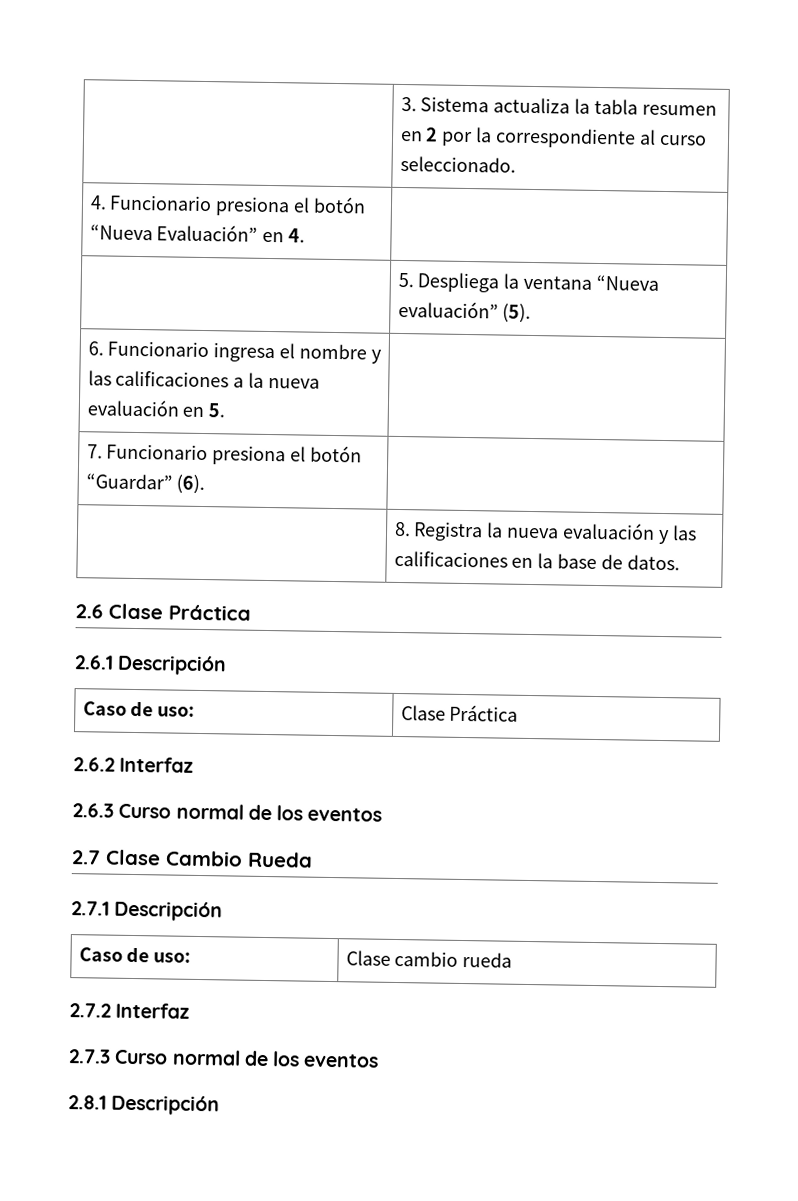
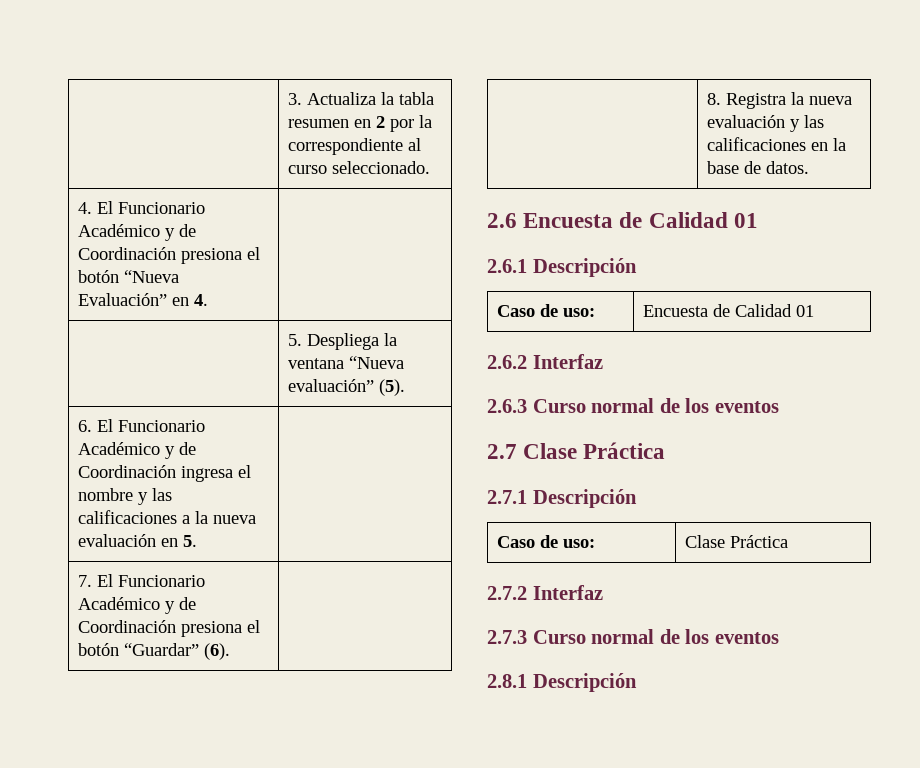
- | 3. Sistema actualiza la tabla resumen en 2 por la correspondiente al curso seleccionado.
+ | 3. Actualiza la tabla resumen en 2 por la correspondiente al curso seleccionado.
- 4. Funcionario presiona el botón “Nueva Evaluación” en 4. |
+ 4. El Funcionario Académico y de Coordinación presiona el botón “Nueva Evaluación” en 4. |
- 6. Funcionario ingresa el nombre y las calificaciones a la nueva evaluación en 5. |
+ 6. El Funcionario Académico y de Coordinación ingresa el nombre y las calificaciones a la nueva evaluación en 5. |
- 7. Funcionario presiona el botón “Guardar” (6). |
+ 7. El Funcionario Académico y de Coordinación presiona el botón “Guardar” (6). |
- 2.6 Clase Práctica
+ 2.6 Encuesta de Calidad 01
- Caso de uso: | Clase Práctica
+ Caso de uso: | Encuesta de Calidad 01
- 2.7 Clase Cambio Rueda
+ 2.7 Clase Práctica
- Caso de uso: | Clase cambio rueda
+ Caso de uso: | Clase Práctica

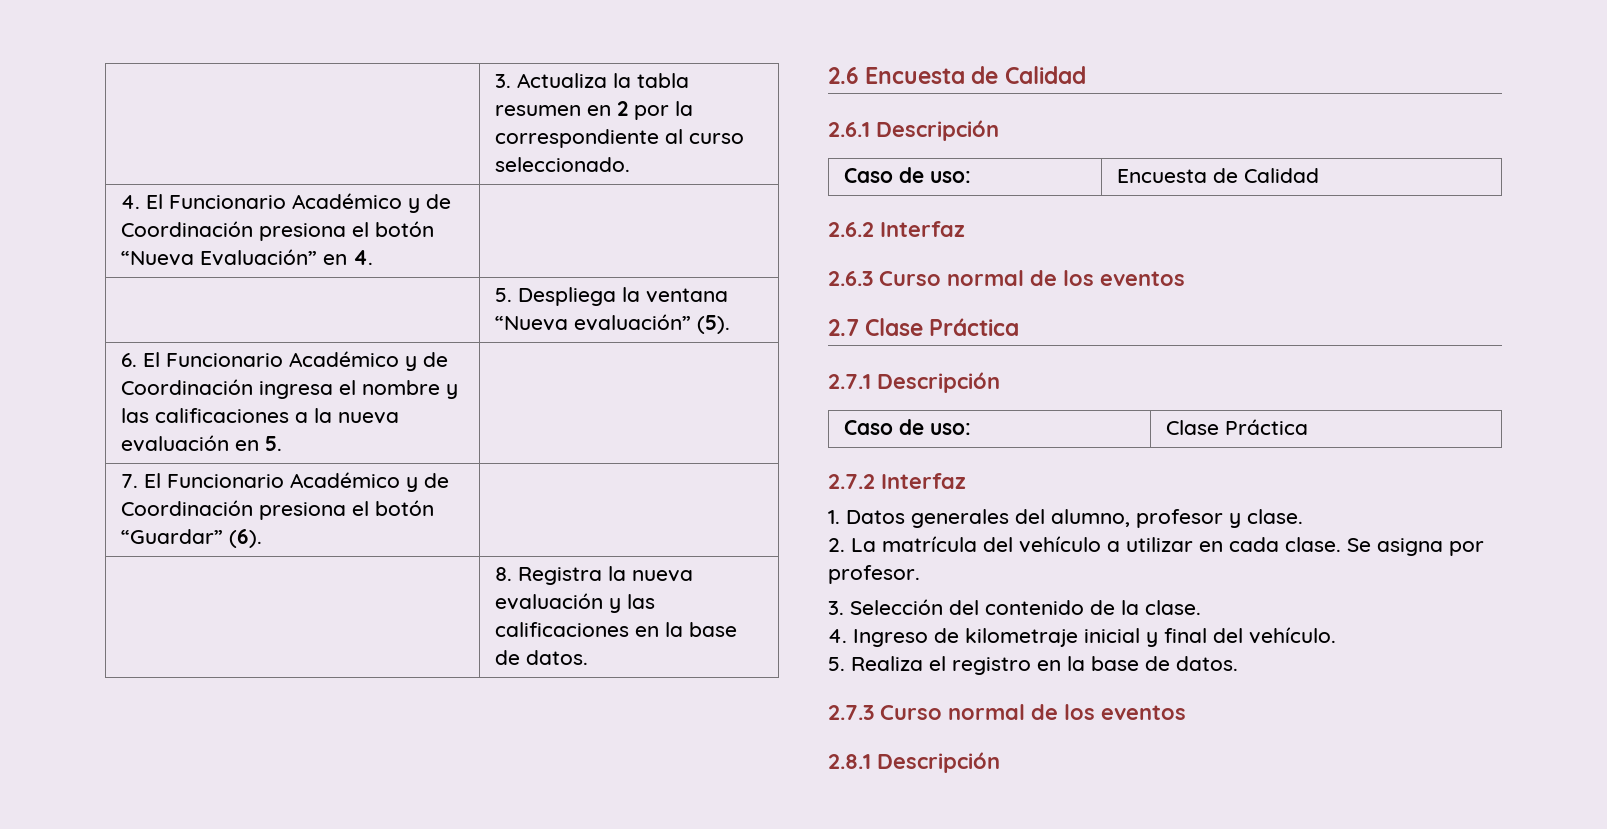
- 2.6 Encuesta de Calidad 01
+ 2.6 Encuesta de Calidad
- Caso de uso: | Encuesta de Calidad 01
+ Caso de uso: | Encuesta de Calidad
+ 1. Datos generales del alumno, profesor y clase.
+ 2. La matrícula del vehículo a utilizar en cada clase. Se asigna por profesor.
+ 3. Selección del contenido de la clase.
+ 4. Ingreso de kilometraje inicial y final del vehículo.
+ 5. Realiza el registro en la base de datos.

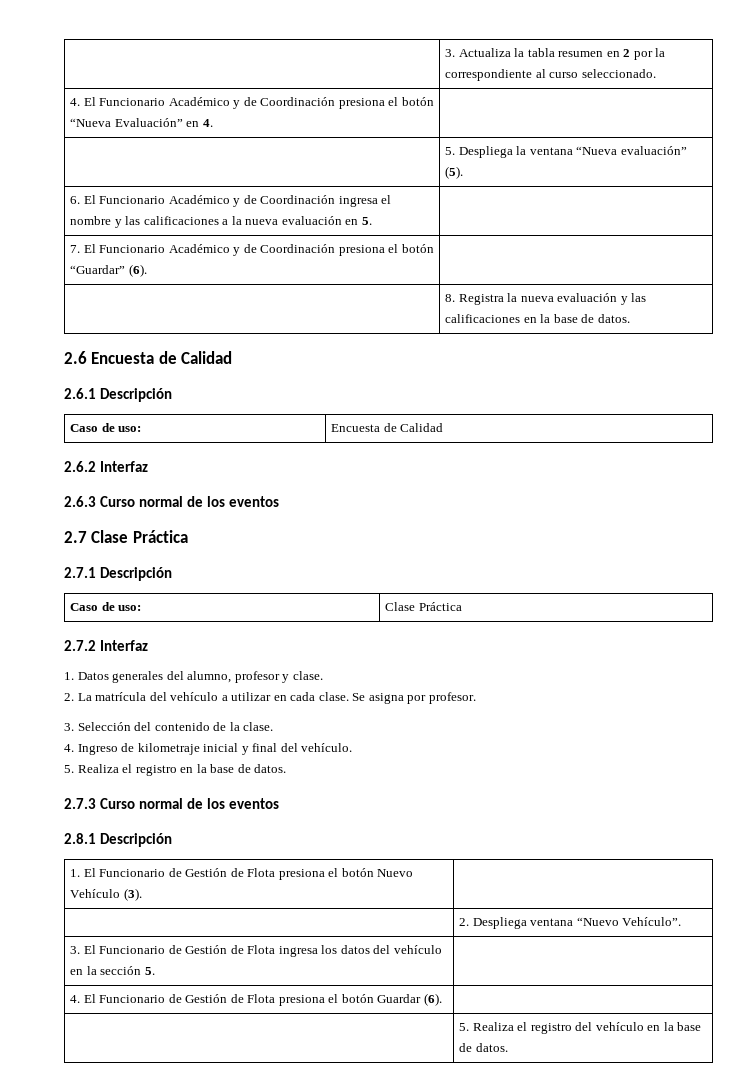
+ 1. El Funcionario de Gestión de Flota presiona el botón Nuevo Vehículo (3). |
+ | 2. Despliega ventana “Nuevo Vehículo”.
+ 3. El Funcionario de Gestión de Flota ingresa los datos del vehículo en la sección 5. |
+ 4. El Funcionario de Gestión de Flota presiona el botón Guardar (6). |
+ | 5. Realiza el registro del vehículo en la base de datos.

